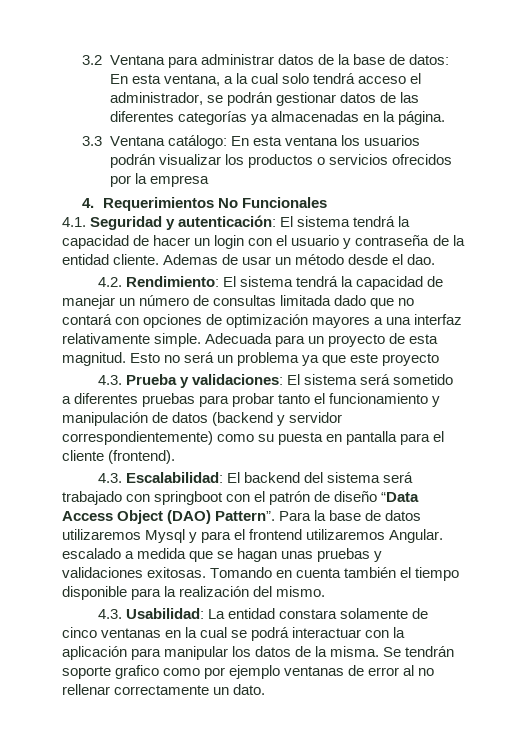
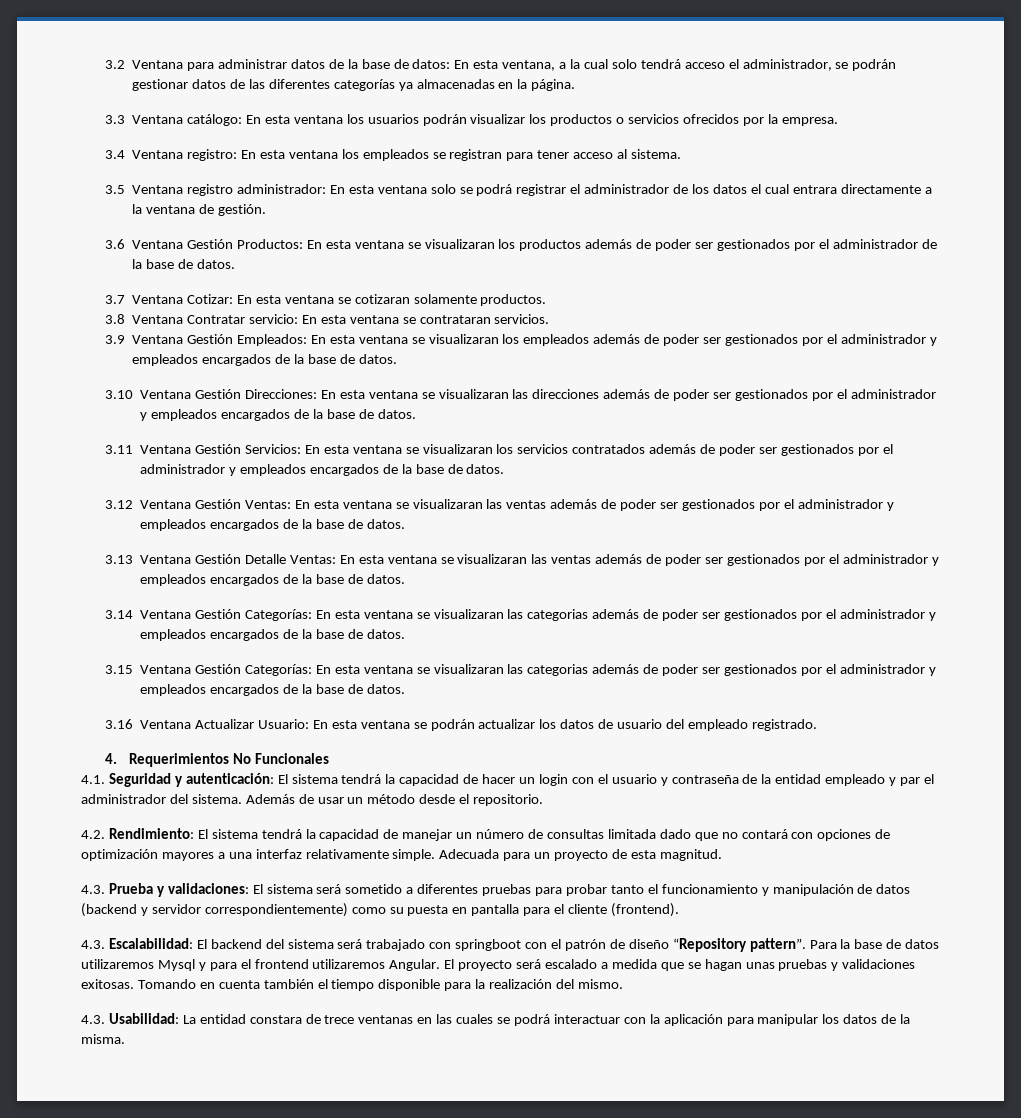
- 3.3 Ventana catálogo: En esta ventana los usuarios podrán visualizar los productos o servicios ofrecidos por la empresa
+ 3.3 Ventana catálogo: En esta ventana los usuarios podrán visualizar los productos o servicios ofrecidos por la empresa.
+ 3.4 Ventana registro: En esta ventana los empleados se registran para tener acceso al sistema.
+ 3.5 Ventana registro administrador: En esta ventana solo se podrá registrar el administrador de los datos el cual entrara directamente a la ventana de gestión.
+ 3.6 Ventana Gestión Productos: En esta ventana se visualizaran los productos además de poder ser gestionados por el administrador de la base de datos.
+ 3.7 Ventana Cotizar: En esta ventana se cotizaran solamente productos.
+ 3.8 Ventana Contratar servicio: En esta ventana se contrataran servicios.
+ 3.9 Ventana Gestión Empleados: En esta ventana se visualizaran los empleados además de poder ser gestionados por el administrador y empleados encargados de la base de datos.
+ 3.10 Ventana Gestión Direcciones: En esta ventana se visualizaran las direcciones además de poder ser gestionados por el administrador y empleados encargados de la base de datos.
+ 3.11 Ventana Gestión Servicios: En esta ventana se visualizaran los servicios contratados además de poder ser gestionados por el administrador y empleados encargados de la base de datos.
+ 3.12 Ventana Gestión Ventas: En esta ventana se visualizaran las ventas además de poder ser gestionados por el administrador y empleados encargados de la base de datos.
+ 3.13 Ventana Gestión Detalle Ventas: En esta ventana se visualizaran las ventas además de poder ser gestionados por el administrador y empleados encargados de la base de datos.
+ 3.14 Ventana Gestión Categorías: En esta ventana se visualizaran las categorias además de poder ser gestionados por el administrador y empleados encargados de la base de datos.
+ 3.15 Ventana Gestión Categorías: En esta ventana se visualizaran las categorias además de poder ser gestionados por el administrador y empleados encargados de la base de datos.
+ 3.16 Ventana Actualizar Usuario: En esta ventana se podrán actualizar los datos de usuario del empleado registrado.
- 4.1. Seguridad y autenticación: El sistema tendrá la capacidad de hacer un login con el usuario y contraseña de la entidad cliente. Ademas de usar un método desde el dao.
+ 4.1. Seguridad y autenticación: El sistema tendrá la capacidad de hacer un login con el usuario y contraseña de la entidad empleado y par el administrador del sistema. Además de usar un método desde el repositorio.
- Esto no será un problema ya que este proyecto
- 4.3. Escalabilidad: El backend del sistema será trabajado con springboot con el patrón de diseño “Data Access Object (DAO) Pattern”.
+ 4.3. Escalabilidad: El backend del sistema será trabajado con springboot con el patrón de diseño “Repository pattern”.
- Para la base de datos utilizaremos Mysql y para el frontend utilizaremos Angular. escalado a medida que se hagan unas pruebas y validaciones exitosas.
+ Para la base de datos utilizaremos Mysql y para el frontend utilizaremos Angular. El proyecto será escalado a medida que se hagan unas pruebas y validaciones exitosas.
- 4.3. Usabilidad: La entidad constara solamente de cinco ventanas en la cual se podrá interactuar con la aplicación para manipular los datos de la misma. Se tendrán soporte grafico como por ejemplo ventanas de error al no rellenar correctamente un dato.
+ 4.3. Usabilidad: La entidad constara de trece ventanas en las cuales se podrá interactuar con la aplicación para manipular los datos de la misma.

